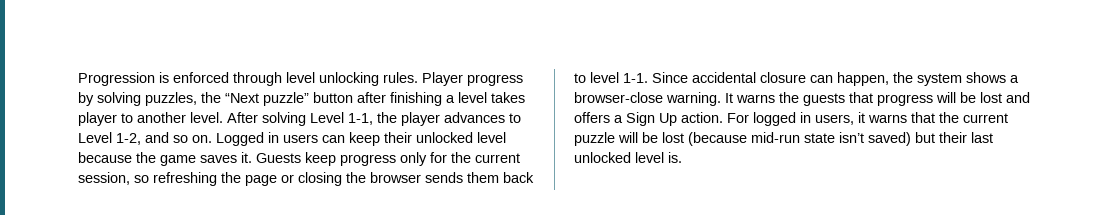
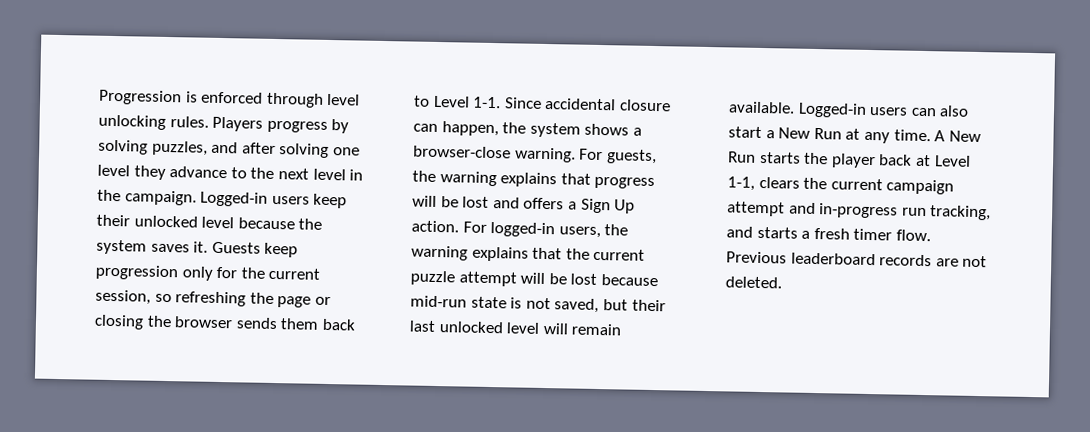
- Player progress by solving puzzles, the “Next puzzle” button after finishing a level takes player to another level. After solving Level 1-1, the player advances to Level 1-2, and so on. Logged in users can keep their unlocked level because the game saves it.
+ Players progress by solving puzzles, and after solving one level they advance to the next level in the campaign. Logged-in users keep their unlocked level because the system saves it.
- Guests keep progress only for the current session, so refreshing the page or closing the browser sends them back to level 1-1.
+ Guests keep progression only for the current session, so refreshing the page or closing the browser sends them back to Level 1-1.
- It warns the guests that progress will be lost and offers a Sign Up action.
+ For guests, the warning explains that progress will be lost and offers a Sign Up action.
- For logged in users, it warns that the current puzzle will be lost (because mid-run state isn’t saved) but their last unlocked level is.
+ For logged-in users, the warning explains that the current puzzle attempt will be lost because mid-run state is not saved, but their last unlocked level will remain available. Logged-in users can also start a New Run at any time. A New Run starts the player back at Level 1-1, clears the current campaign attempt and in-progress run tracking, and starts a fresh timer flow. Previous leaderboard records are not deleted.

